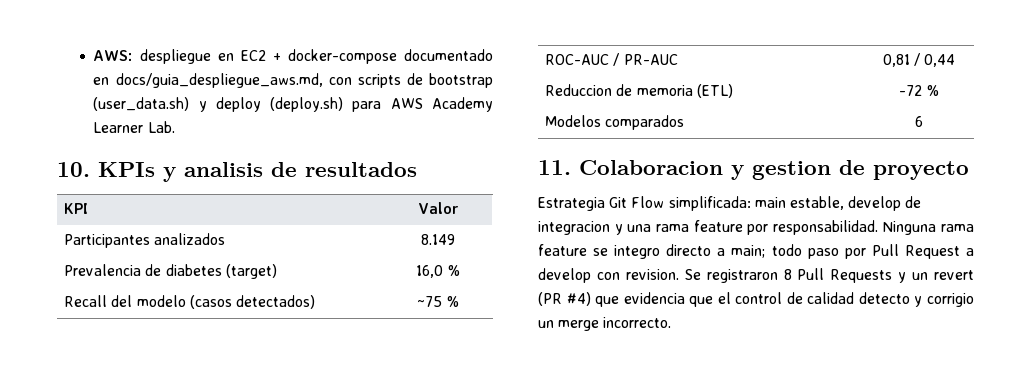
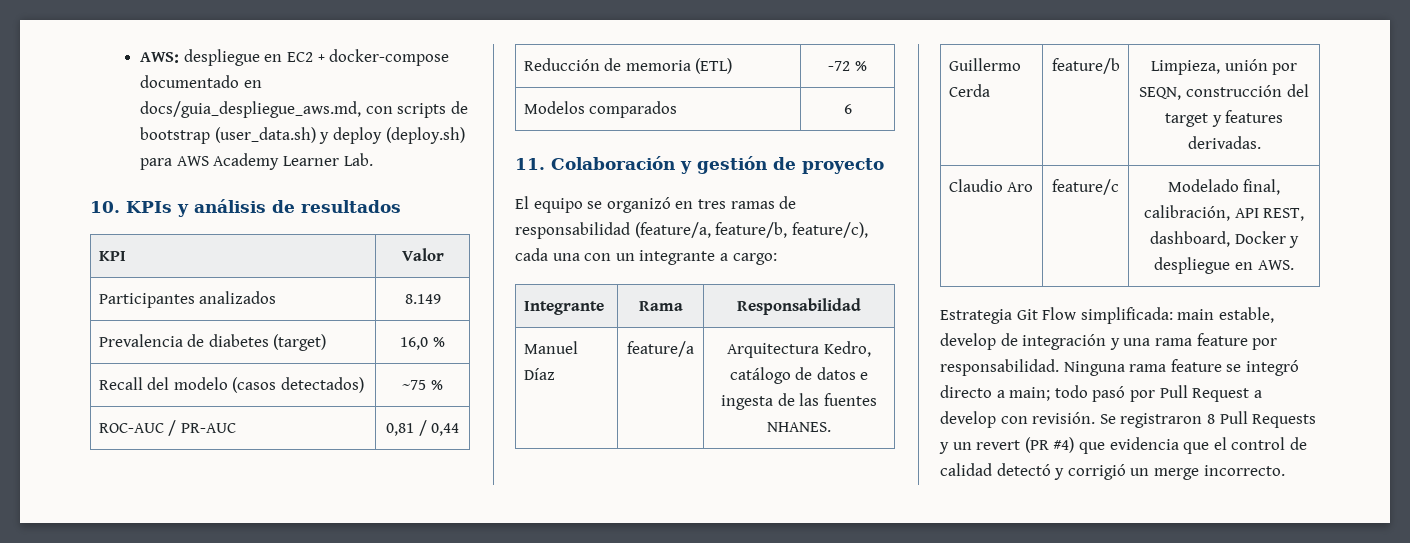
- 10. KPIs y analisis de resultados
+ 10. KPIs y análisis de resultados
- Reduccion de memoria (ETL) | -72 %
+ Reducción de memoria (ETL) | -72 %
- 11. Colaboracion y gestion de proyecto
+ 11. Colaboración y gestión de proyecto
+ El equipo se organizó en tres ramas de responsabilidad (feature/a, feature/b, feature/c), cada una con un integrante a cargo:
+ Integrante | Rama | Responsabilidad
+ Manuel Díaz | feature/a | Arquitectura Kedro, catálogo de datos e ingesta de las fuentes NHANES.
+ Guillermo Cerda | feature/b | Limpieza, unión por SEQN, construcción del target y features derivadas.
+ Claudio Aro | feature/c | Modelado final, calibración, API REST, dashboard, Docker y despliegue en AWS.
- Estrategia Git Flow simplificada: main estable, develop de integracion y una rama feature por responsabilidad.
+ Estrategia Git Flow simplificada: main estable, develop de integración y una rama feature por responsabilidad.
- Ninguna rama feature se integro directo a main; todo paso por Pull Request a develop con revision.
+ Ninguna rama feature se integró directo a main; todo pasó por Pull Request a develop con revisión.
- Se registraron 8 Pull Requests y un revert (PR #4) que evidencia que el control de calidad detecto y corrigio un merge incorrecto.
+ Se registraron 8 Pull Requests y un revert (PR #4) que evidencia que el control de calidad detectó y corrigió un merge incorrecto.

